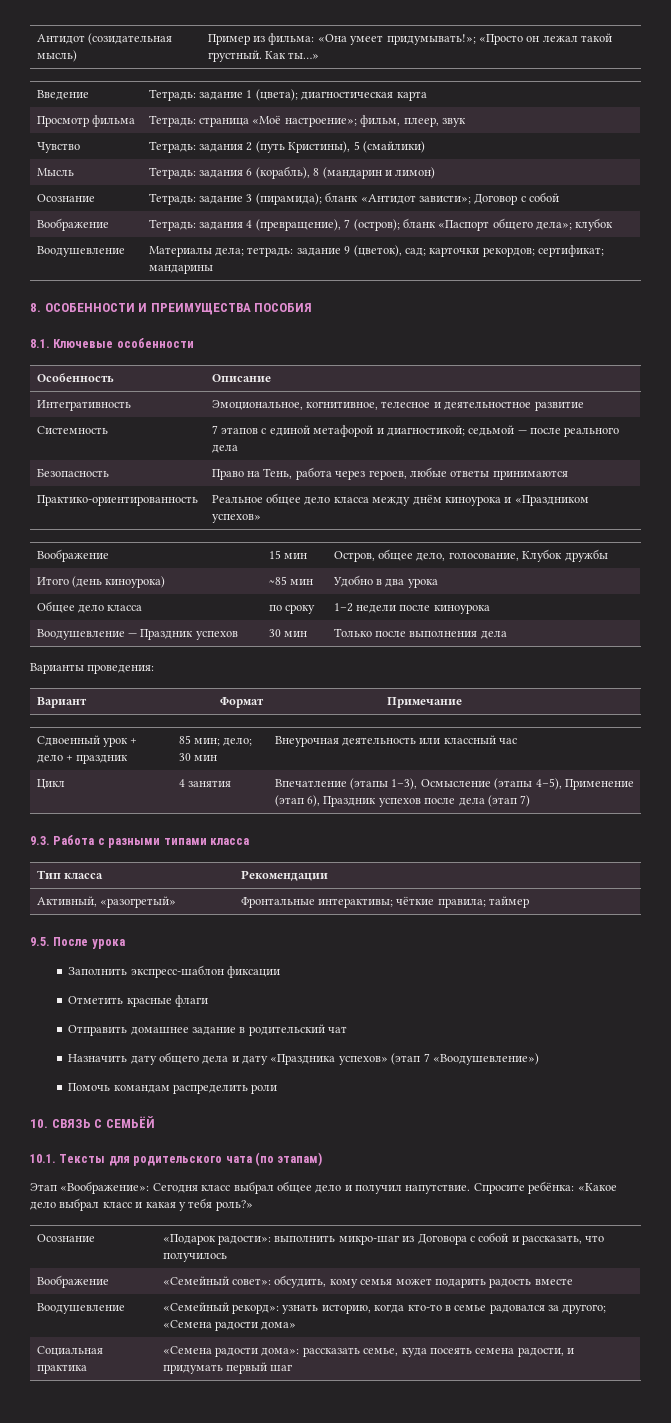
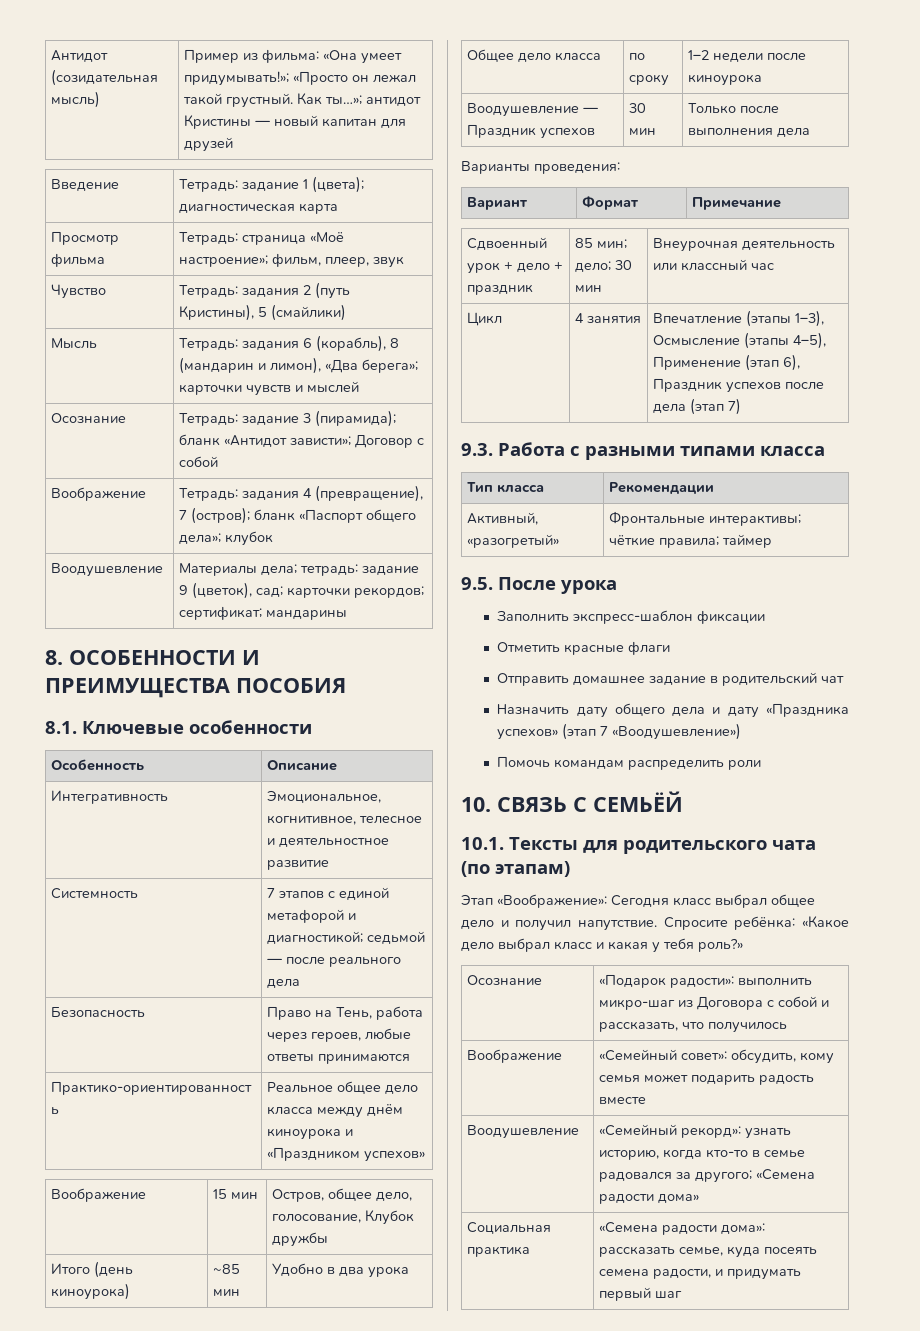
- Антидот (созидательная мысль) | Пример из фильма: «Она умеет придумывать!»; «Просто он лежал такой грустный. Как ты…»
+ Антидот (созидательная мысль) | Пример из фильма: «Она умеет придумывать!»; «Просто он лежал такой грустный. Как ты…»; антидот Кристины — новый капитан для друзей
- Мысль | Тетрадь: задания 6 (корабль), 8 (мандарин и лимон)
+ Мысль | Тетрадь: задания 6 (корабль), 8 (мандарин и лимон), «Два берега»; карточки чувств и мыслей

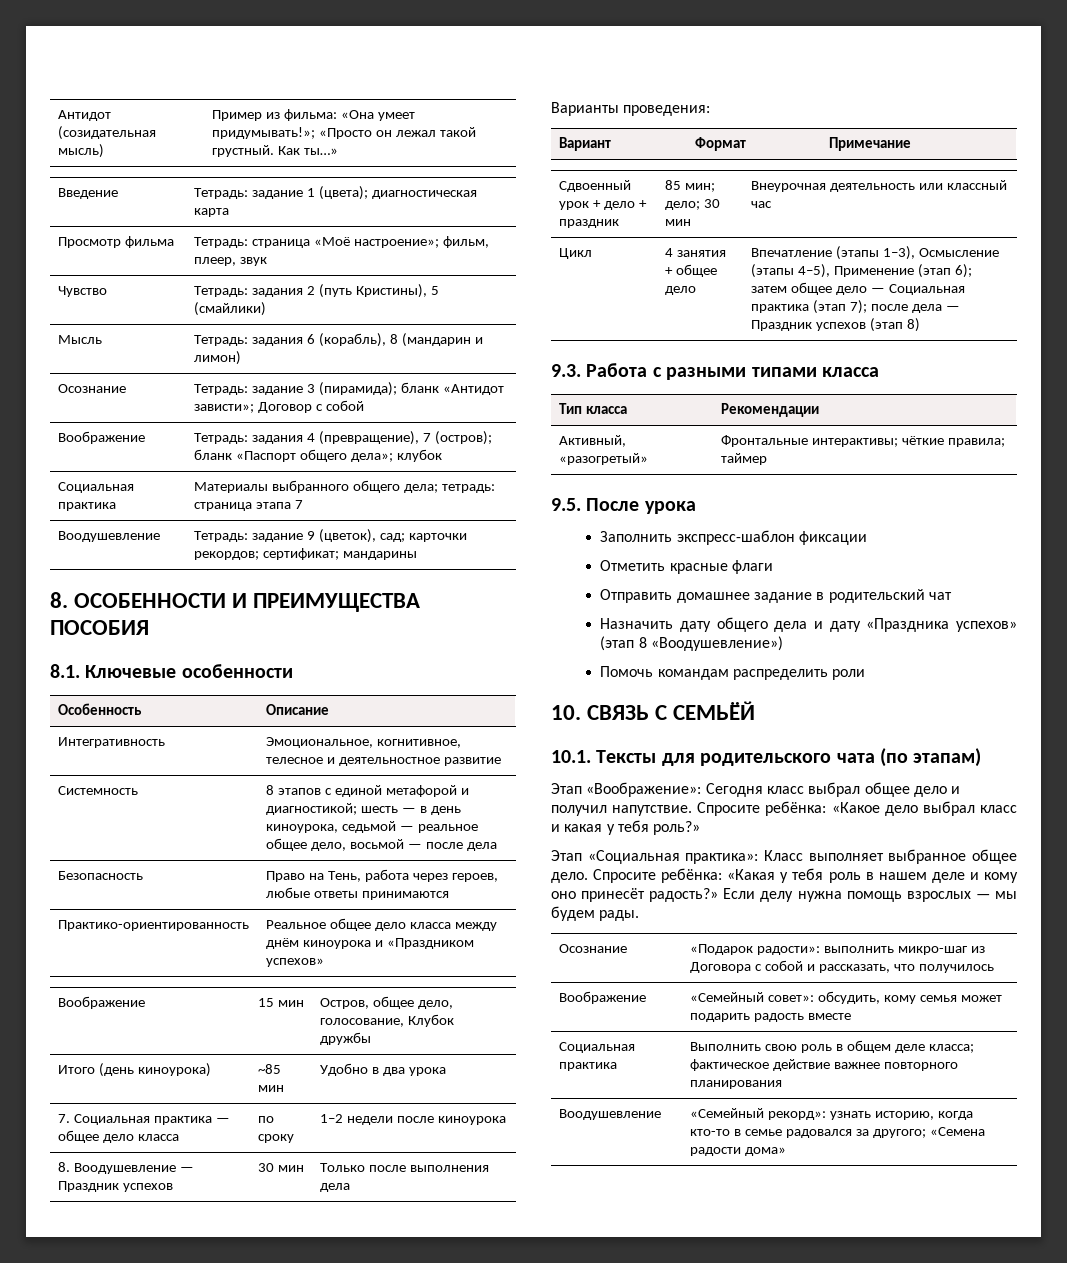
- Антидот (созидательная мысль) | Пример из фильма: «Она умеет придумывать!»; «Просто он лежал такой грустный. Как ты…»; антидот Кристины — новый капитан для друзей
+ Антидот (созидательная мысль) | Пример из фильма: «Она умеет придумывать!»; «Просто он лежал такой грустный. Как ты…»
- Мысль | Тетрадь: задания 6 (корабль), 8 (мандарин и лимон), «Два берега»; карточки чувств и мыслей
+ Мысль | Тетрадь: задания 6 (корабль), 8 (мандарин и лимон)
- Воодушевление | Материалы дела; тетрадь: задание 9 (цветок), сад; карточки рекордов; сертификат; мандарины
+ Социальная практика | Материалы выбранного общего дела; тетрадь: страница этапа 7
+ Воодушевление | Тетрадь: задание 9 (цветок), сад; карточки рекордов; сертификат; мандарины
- Системность | 7 этапов с единой метафорой и диагностикой; седьмой — после реального дела
+ Системность | 8 этапов с единой метафорой и диагностикой; шесть — в день киноурока, седьмой — реальное общее дело, восьмой — после дела
- Общее дело класса | по сроку | 1–2 недели после киноурока
+ 7. Социальная практика — общее дело класса | по сроку | 1–2 недели после киноурока
- Воодушевление — Праздник успехов | 30 мин | Только после выполнения дела
+ 8. Воодушевление — Праздник успехов | 30 мин | Только после выполнения дела
- Цикл | 4 занятия | Впечатление (этапы 1–3), Осмысление (этапы 4–5), Применение (этап 6), Праздник успехов после дела (этап 7)
+ Цикл | 4 занятия + общее дело | Впечатление (этапы 1–3), Осмысление (этапы 4–5), Применение (этап 6); затем общее дело — Социальная практика (этап 7); после дела — Праздник успехов (этап 8)
- Назначить дату общего дела и дату «Праздника успехов» (этап 7 «Воодушевление»)
+ Назначить дату общего дела и дату «Праздника успехов» (этап 8 «Воодушевление»)
+ Этап «Социальная практика»: Класс выполняет выбранное общее дело. Спросите ребёнка: «Какая у тебя роль в нашем деле и кому оно принесёт радость?» Если делу нужна помощь взрослых — мы будем рады.
+ Социальная практика | Выполнить свою роль в общем деле класса; фактическое действие важнее повторного планирования
- Социальная практика | «Семена радости дома»: рассказать семье, куда посеять семена радости, и придумать первый шаг

